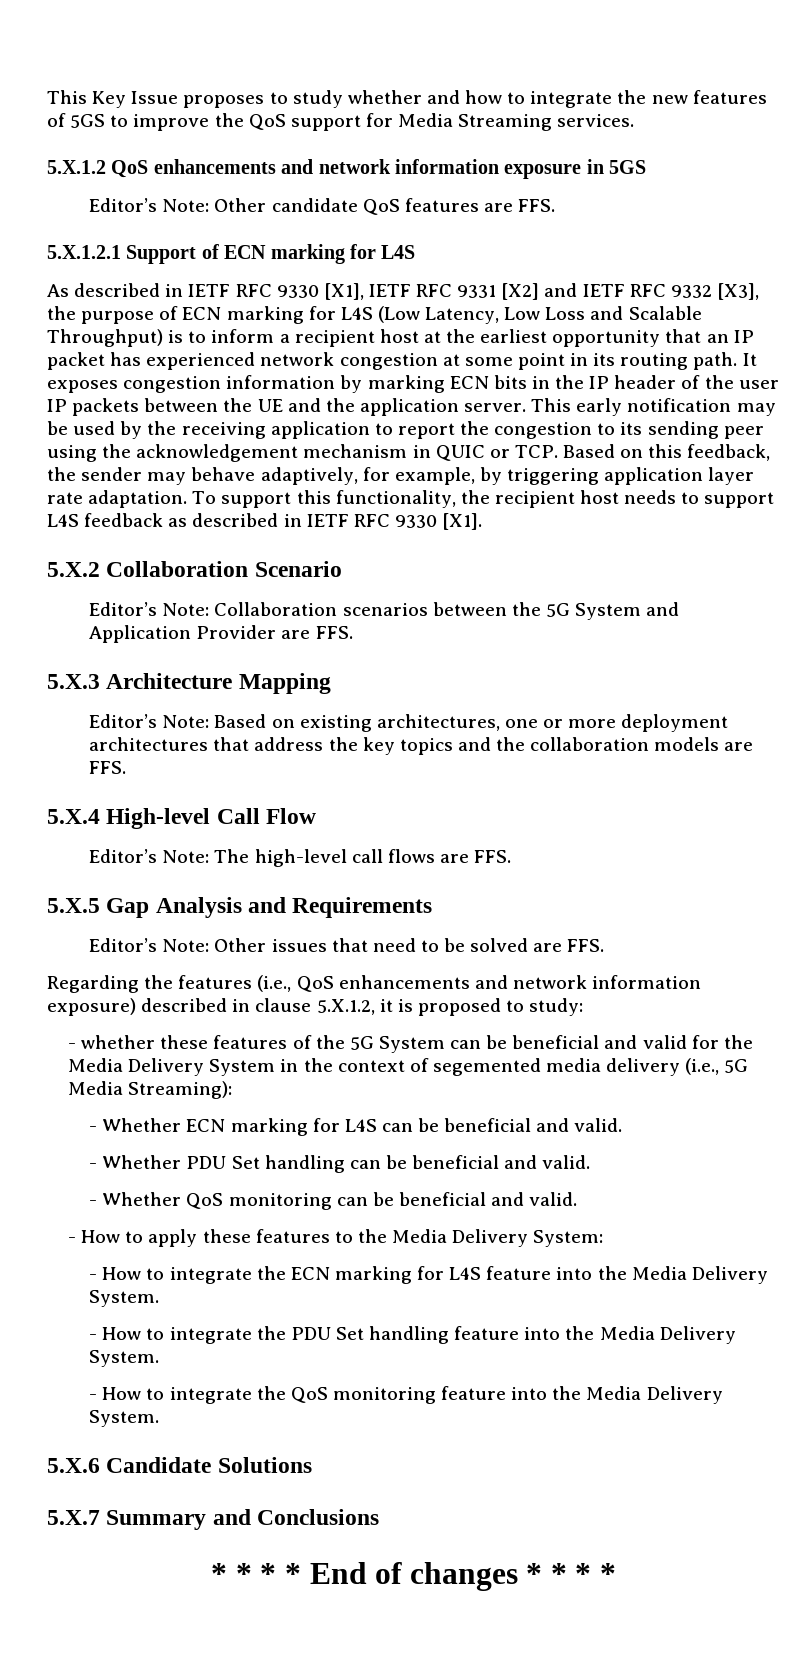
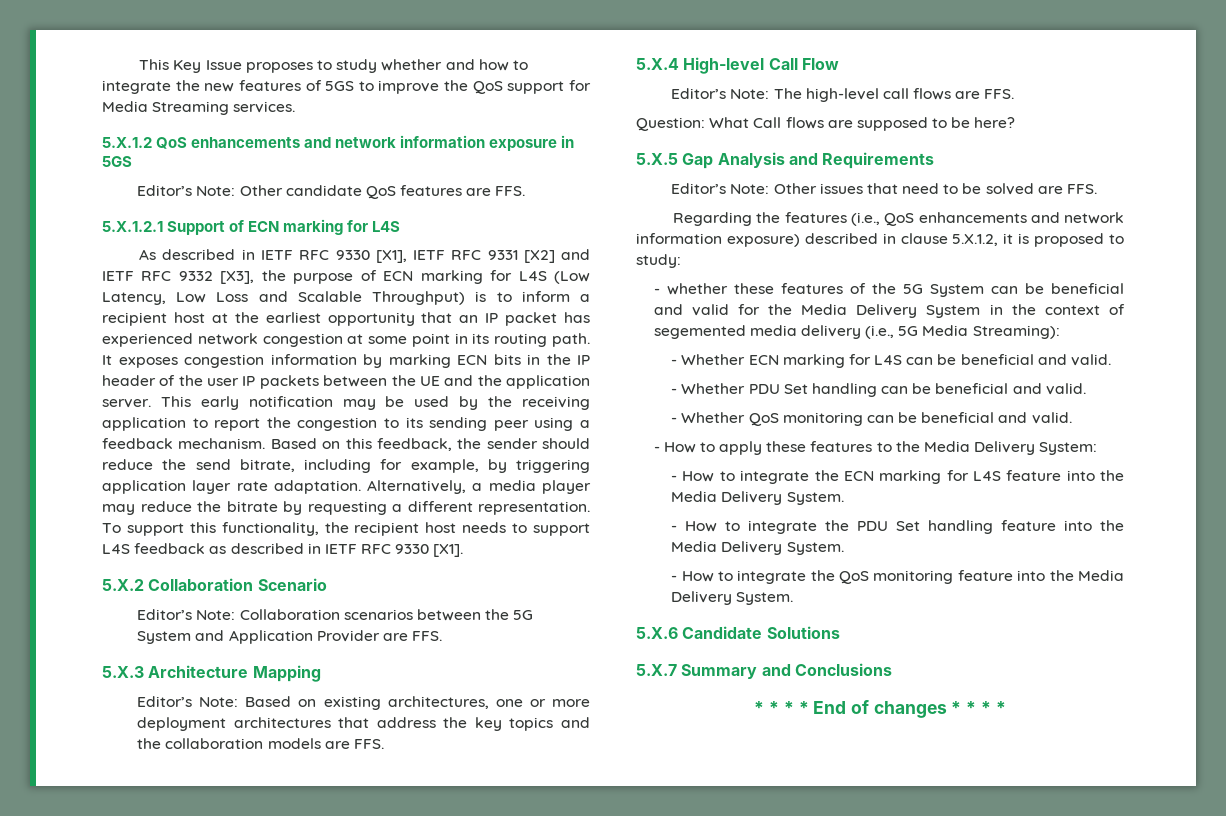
- This early notification may be used by the receiving application to report the congestion to its sending peer using the acknowledgement mechanism in QUIC or TCP. Based on this feedback, the sender may behave adaptively, for example, by triggering application layer rate adaptation.
+ This early notification may be used by the receiving application to report the congestion to its sending peer using a feedback mechanism. Based on this feedback, the sender should reduce the send bitrate, including for example, by triggering application layer rate adaptation.
+ Alternatively, a media player may reduce the bitrate by requesting a different representation.
+ Question: What Call flows are supposed to be here?

